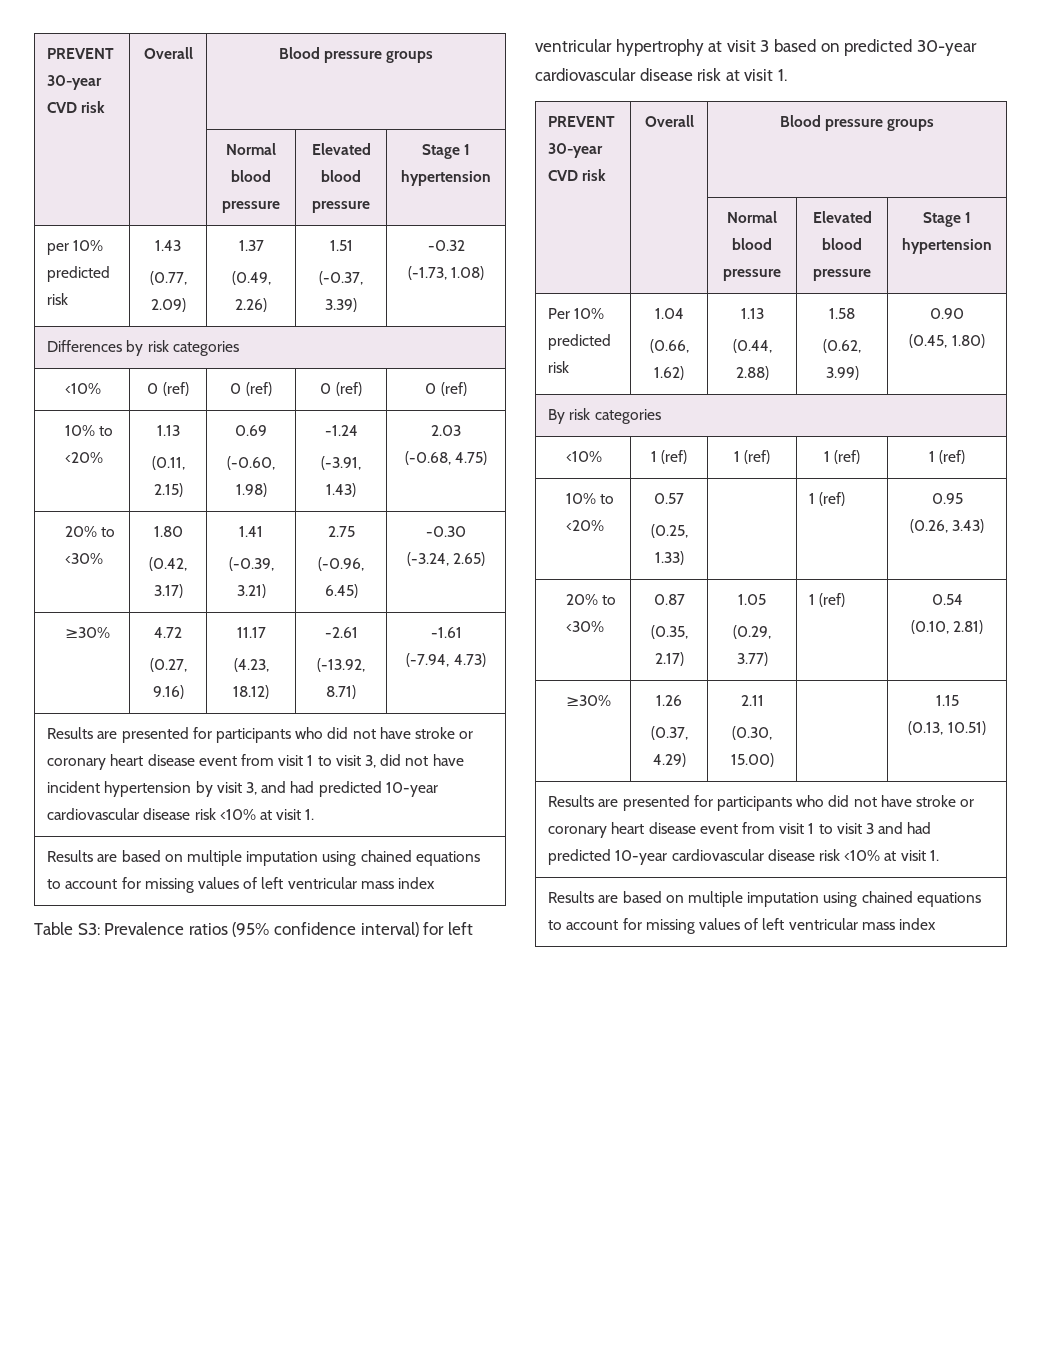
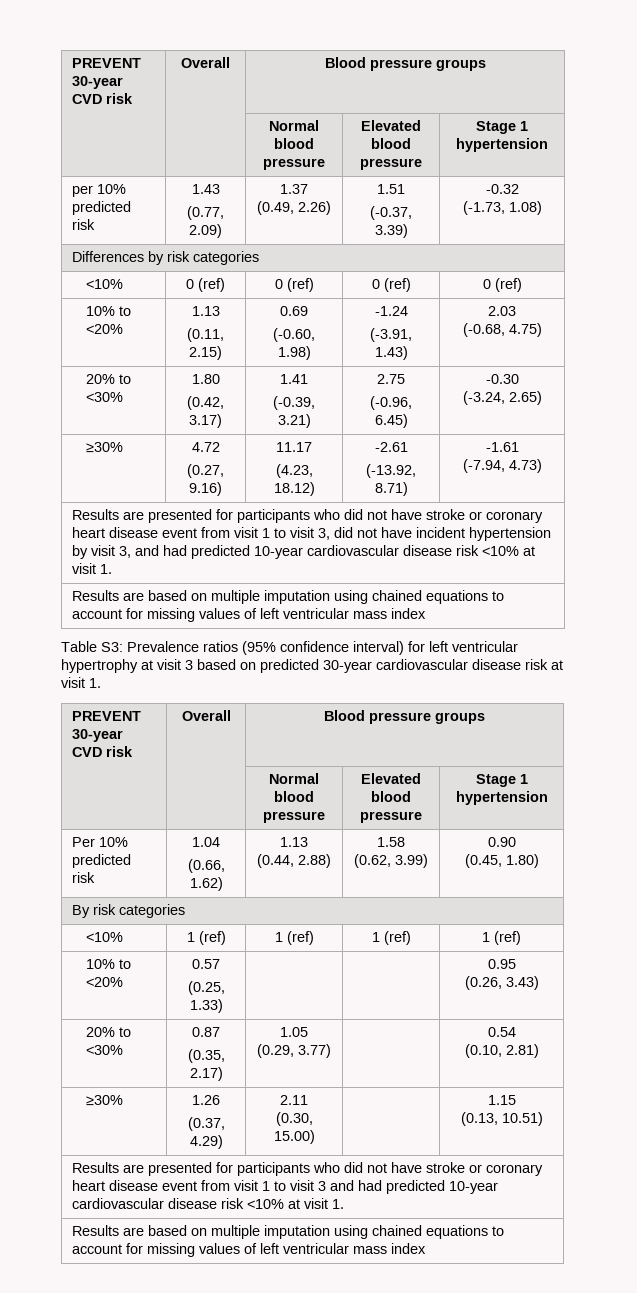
  10% to <20% | 0.57
- (0.25, 1.33) | | 1 (ref) | 0.95
+ (0.25, 1.33) | | | 0.95
  20% to <30% | 0.87
  (0.35, 2.17) | 1.05
- (0.29, 3.77) | 1 (ref) | 0.54
+ (0.29, 3.77) | | 0.54

